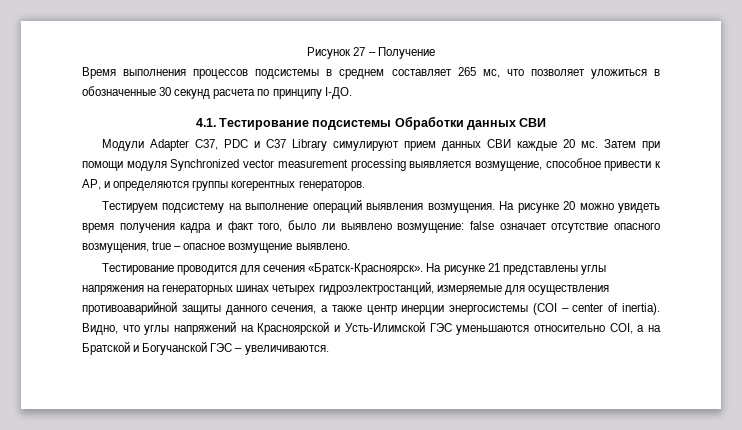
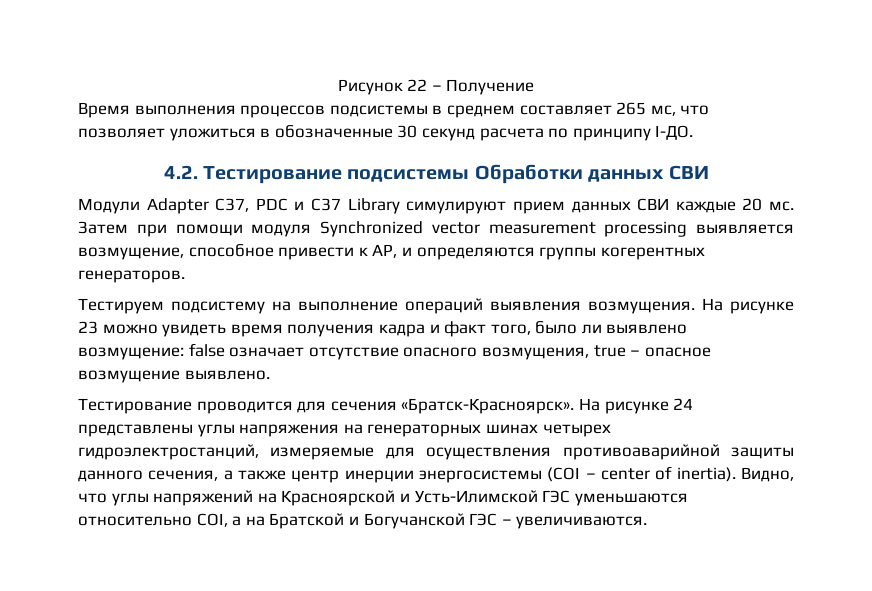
- Рисунок 27 – Получение
+ Рисунок 22 – Получение
- 4.1. Тестирование подсистемы Обработки данных СВИ
+ 4.2. Тестирование подсистемы Обработки данных СВИ
- На рисунке 20 можно увидеть время получения кадра и факт того, было ли выявлено возмущение: false означает отсутствие опасного возмущения, true – опасное возмущение выявлено.
+ На рисунке 23 можно увидеть время получения кадра и факт того, было ли выявлено возмущение: false означает отсутствие опасного возмущения, true – опасное возмущение выявлено.
- На рисунке 21 представлены углы напряжения на генераторных шинах четырех гидроэлектростанций, измеряемые для осуществления противоаварийной защиты данного сечения, а также центр инерции энергосистемы (COI – center of inertia).
+ На рисунке 24 представлены углы напряжения на генераторных шинах четырех гидроэлектростанций, измеряемые для осуществления противоаварийной защиты данного сечения, а также центр инерции энергосистемы (COI – center of inertia).

